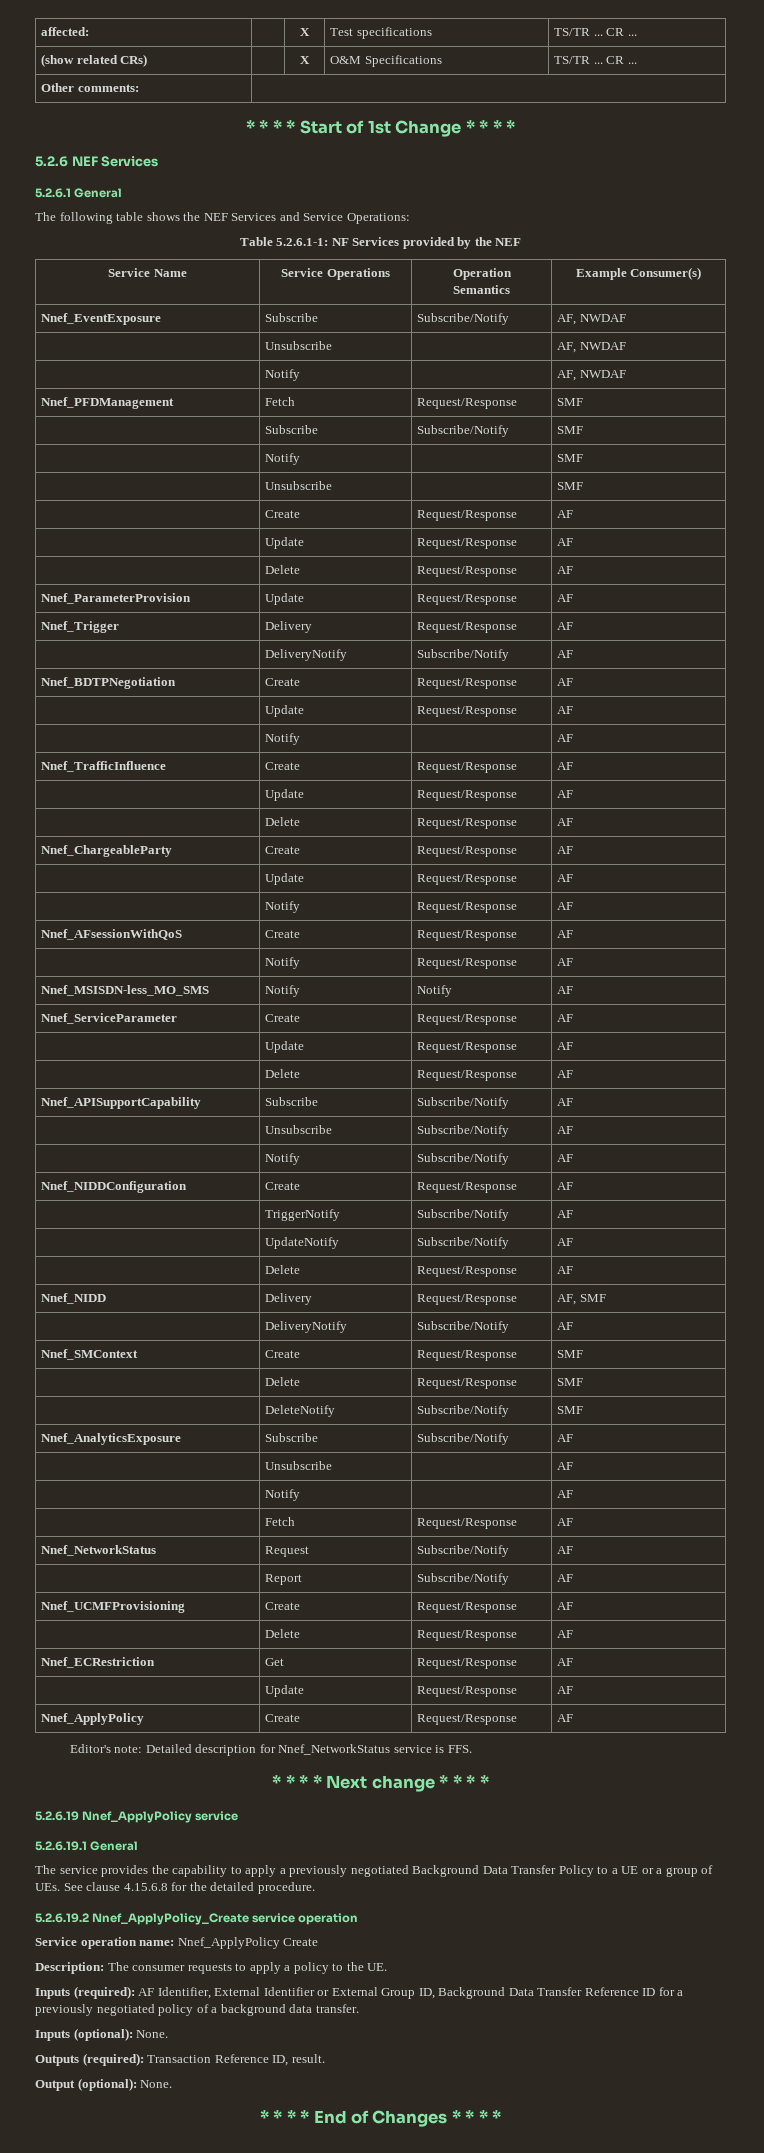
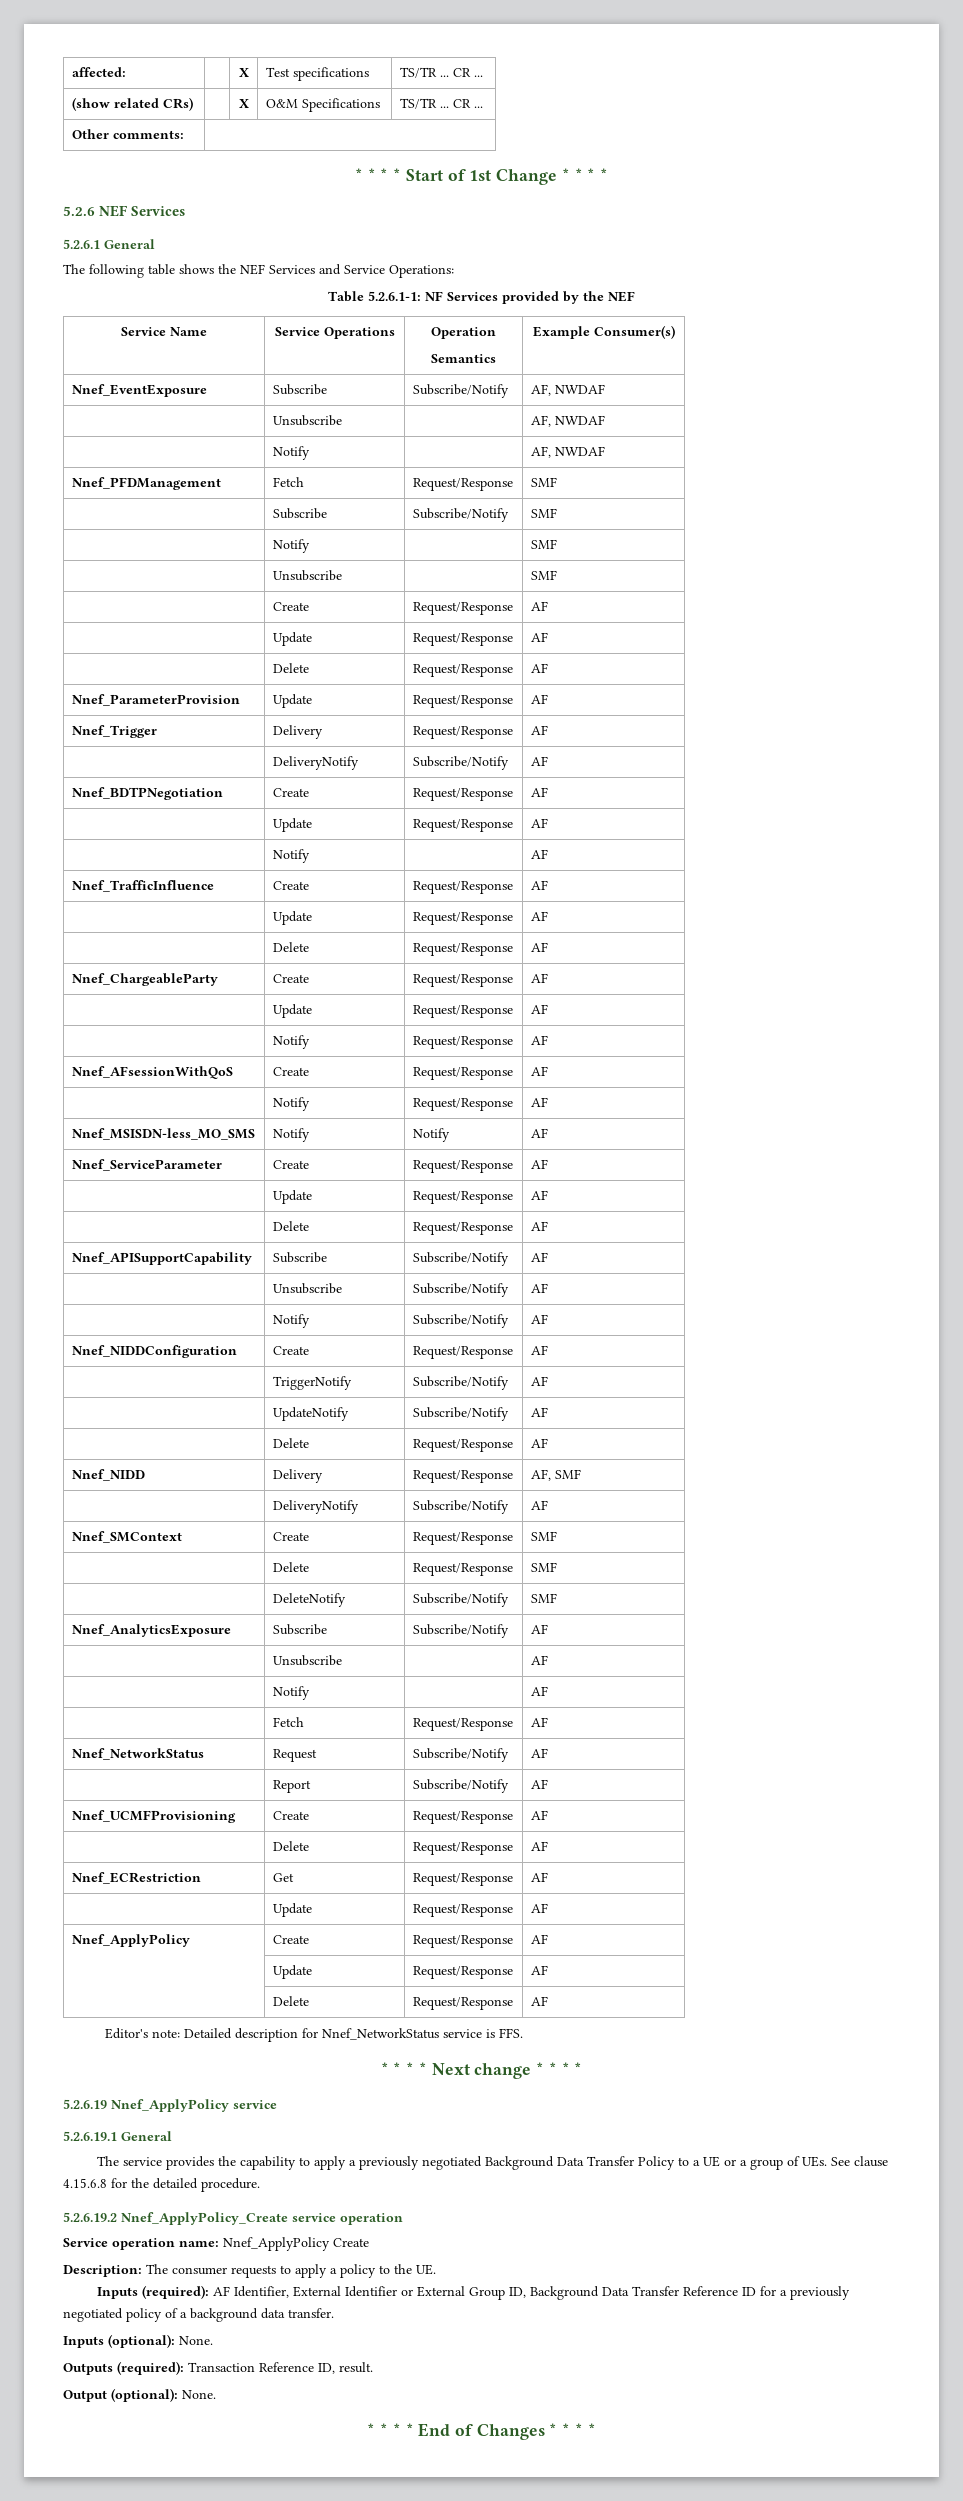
  Nnef_ApplyPolicy | Create | Request/Response | AF
+ | Update | Request/Response | AF
+ | Delete | Request/Response | AF

